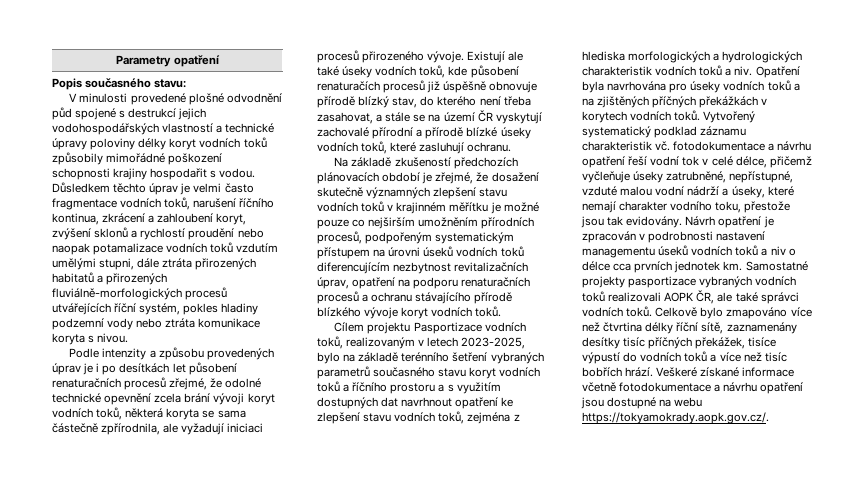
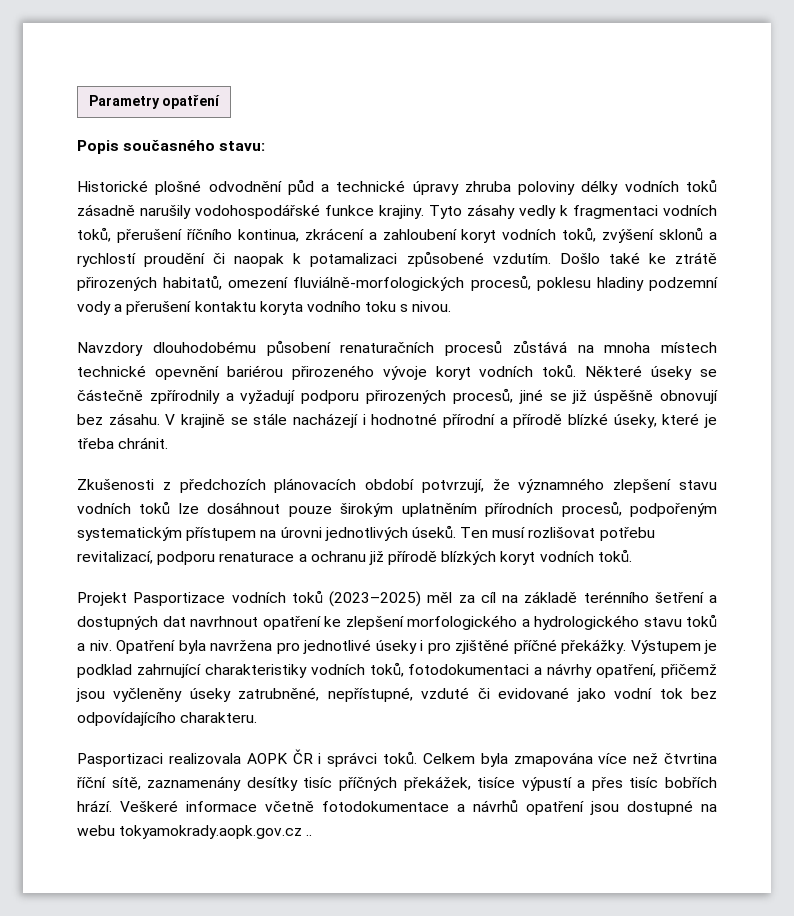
- V minulosti provedené plošné odvodnění půd spojené s destrukcí jejich vodohospodářských vlastností a technické úpravy poloviny délky koryt vodních toků způsobily mimořádné poškození schopnosti krajiny hospodařit s vodou. Důsledkem těchto úprav je velmi často fragmentace vodních toků, narušení říčního kontinua, zkrácení a zahloubení koryt, zvýšení sklonů a rychlostí proudění nebo naopak potamalizace vodních toků vzdutím umělými stupni, dále ztráta přirozených habitatů a přirozených fluviálně-morfologických procesů utvářejících říční systém, pokles hladiny podzemní vody nebo ztráta komunikace koryta s nivou.
- Podle intenzity a způsobu provedených úprav je i po desítkách let působení renaturačních procesů zřejmé, že odolné technické opevnění zcela brání vývoji koryt vodních toků, některá koryta se sama částečně zpřírodnila, ale vyžadují iniciaci procesů přirozeného vývoje. Existují ale také úseky vodních toků, kde působení renaturačích procesů již úspěšně obnovuje přírodě blízký stav, do kterého není třeba zasahovat, a stále se na území ČR vyskytují zachovalé přírodní a přírodě blízké úseky vodních toků, které zasluhují ochranu.
- Na základě zkušeností předchozích plánovacích období je zřejmé, že dosažení skutečně významných zlepšení stavu vodních toků v krajinném měřítku je možné pouze co nejširším umožněním přírodních procesů, podpořeným systematickým přístupem na úrovni úseků vodních toků diferencujícím nezbytnost revitalizačních úprav, opatření na podporu renaturačních procesů a ochranu stávajícího přírodě blízkého vývoje koryt vodních toků.
- Cílem projektu Pasportizace vodních toků, realizovaným v letech 2023-2025, bylo na základě terénního šetření vybraných parametrů současného stavu koryt vodních toků a říčního prostoru a s využitím dostupných dat navrhnout opatření ke zlepšení stavu vodních toků, zejména z hlediska morfologických a hydrologických charakteristik vodních toků a niv.
+ Historické plošné odvodnění půd a technické úpravy zhruba poloviny délky vodních toků zásadně narušily vodohospodářské funkce krajiny. Tyto zásahy vedly k fragmentaci vodních toků, přerušení říčního kontinua, zkrácení a zahloubení koryt vodních toků, zvýšení sklonů a rychlostí proudění či naopak k potamalizaci způsobené vzdutím. Došlo také ke ztrátě přirozených habitatů, omezení fluviálně‑morfologických procesů, poklesu hladiny podzemní vody a přerušení kontaktu koryta vodního toku s nivou.
+ Navzdory dlouhodobému působení renaturačních procesů zůstává na mnoha místech technické opevnění bariérou přirozeného vývoje koryt vodních toků. Některé úseky se částečně zpřírodnily a vyžadují podporu přirozených procesů, jiné se již úspěšně obnovují bez zásahu. V krajině se stále nacházejí i hodnotné přírodní a přírodě blízké úseky, které je třeba chránit.
+ Zkušenosti z předchozích plánovacích období potvrzují, že významného zlepšení stavu vodních toků lze dosáhnout pouze širokým uplatněním přírodních procesů, podpořeným systematickým přístupem na úrovni jednotlivých úseků. Ten musí rozlišovat potřebu revitalizací, podporu renaturace a ochranu již přírodě blízkých koryt vodních toků.
+ Projekt Pasportizace vodních toků (2023–2025) měl za cíl na základě terénního šetření a dostupných dat navrhnout opatření ke zlepšení morfologického a hydrologického stavu toků a niv.
- Opatření byla navrhována pro úseky vodních toků a na zjištěných příčných překážkách v korytech vodních toků. Vytvořený systematický podklad záznamu charakteristik vč. fotodokumentace a návrhu opatření řeší vodní tok v celé délce, přičemž vyčleňuje úseky zatrubněné, nepřístupné, vzduté malou vodní nádrží a úseky, které nemají charakter vodního toku, přestože jsou tak evidovány. Návrh opatření je zpracován v podrobnosti nastavení managementu úseků vodních toků a niv o délce cca prvních jednotek km. Samostatné projekty pasportizace vybraných vodních toků realizovali AOPK ČR, ale také správci vodních toků. Celkově bylo zmapováno více než čtvrtina délky říční sítě, zaznamenány desítky tisíc příčných překážek, tisíce výpustí do vodních toků a více než tisíc bobřích hrází.
+ Opatření byla navržena pro jednotlivé úseky i pro zjištěné příčné překážky. Výstupem je podklad zahrnující charakteristiky vodních toků, fotodokumentaci a návrhy opatření, přičemž jsou vyčleněny úseky zatrubněné, nepřístupné, vzduté či evidované jako vodní tok bez odpovídajícího charakteru.
+ Pasportizaci realizovala AOPK ČR i správci toků. Celkem byla zmapována více než čtvrtina říční sítě, zaznamenány desítky tisíc příčných překážek, tisíce výpustí a přes tisíc bobřích hrází.
- Veškeré získané informace včetně fotodokumentace a návrhu opatření jsou dostupné na webu https://tokyamokrady.aopk.gov.cz/.
+ Veškeré informace včetně fotodokumentace a návrhů opatření jsou dostupné na webu tokyamokrady.aopk.gov.cz ..

